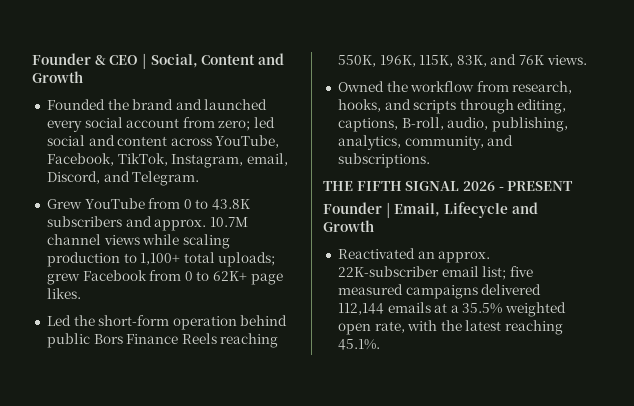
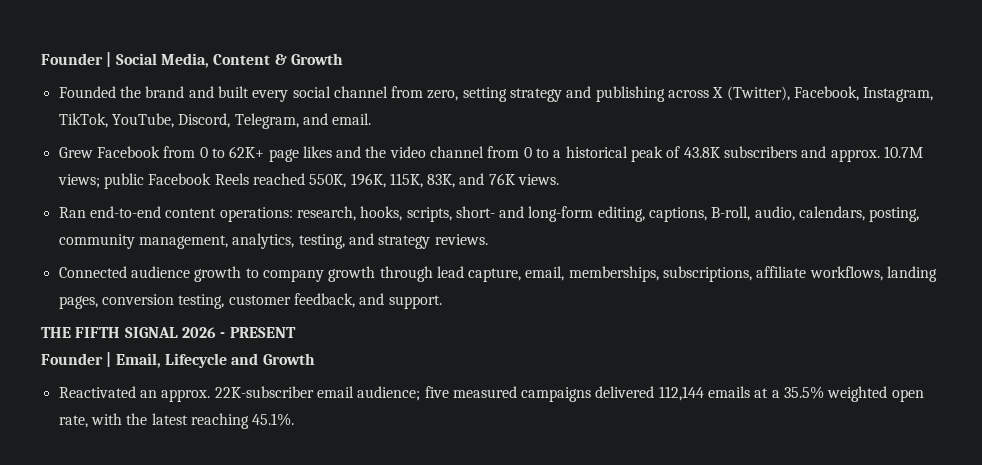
- Founder & CEO | Social, Content and Growth
+ Founder | Social Media, Content & Growth
- Founded the brand and launched every social account from zero; led social and content across YouTube, Facebook, TikTok, Instagram, email, Discord, and Telegram.
- Grew YouTube from 0 to 43.8K subscribers and approx. 10.7M channel views while scaling production to 1,100+ total uploads; grew Facebook from 0 to 62K+ page likes.
- Led the short-form operation behind public Bors Finance Reels reaching 550K, 196K, 115K, 83K, and 76K views.
+ Founded the brand and built every social channel from zero, setting strategy and publishing across X (Twitter), Facebook, Instagram, TikTok, YouTube, Discord, Telegram, and email.
+ Grew Facebook from 0 to 62K+ page likes and the video channel from 0 to a historical peak of 43.8K subscribers and approx. 10.7M views; public Facebook Reels reached 550K, 196K, 115K, 83K, and 76K views.
- Owned the workflow from research, hooks, and scripts through editing, captions, B-roll, audio, publishing, analytics, community, and subscriptions.
+ Ran end-to-end content operations: research, hooks, scripts, short- and long-form editing, captions, B-roll, audio, calendars, posting, community management, analytics, testing, and strategy reviews.
+ Connected audience growth to company growth through lead capture, email, memberships, subscriptions, affiliate workflows, landing pages, conversion testing, customer feedback, and support.
- Reactivated an approx. 22K-subscriber email list; five measured campaigns delivered 112,144 emails at a 35.5% weighted open rate, with the latest reaching 45.1%.
+ Reactivated an approx. 22K-subscriber email audience; five measured campaigns delivered 112,144 emails at a 35.5% weighted open rate, with the latest reaching 45.1%.

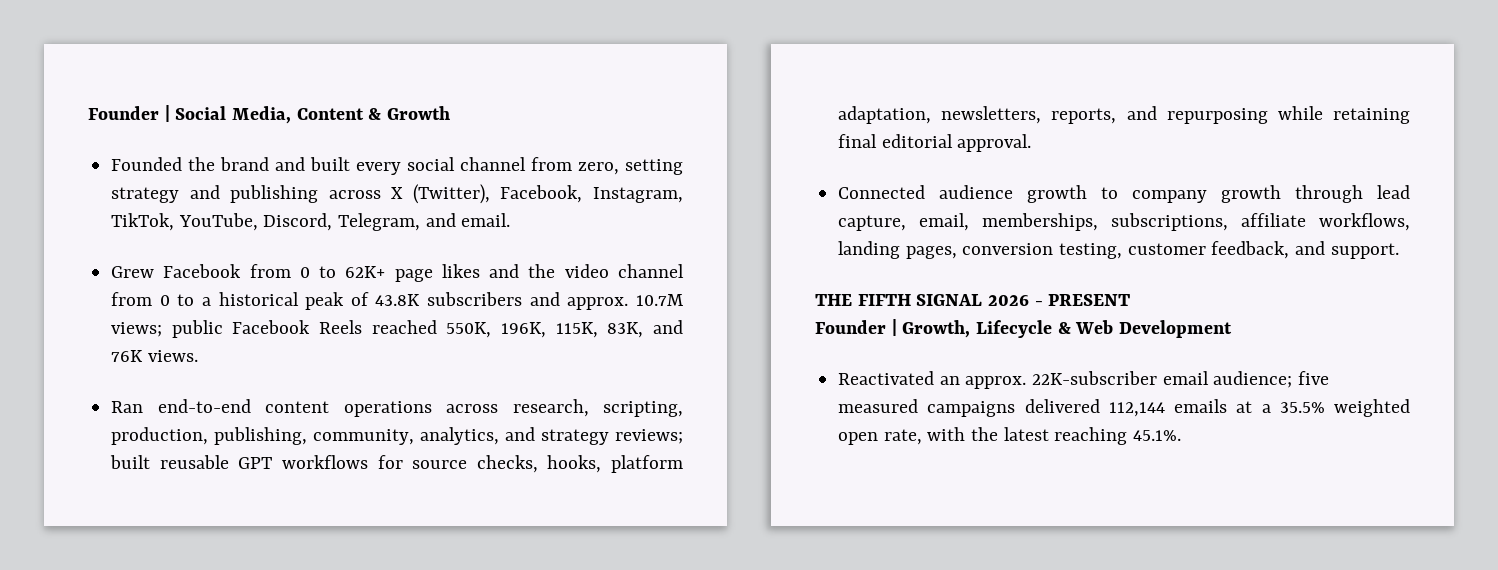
- Ran end-to-end content operations: research, hooks, scripts, short- and long-form editing, captions, B-roll, audio, calendars, posting, community management, analytics, testing, and strategy reviews.
+ Ran end-to-end content operations across research, scripting, production, publishing, community, analytics, and strategy reviews; built reusable GPT workflows for source checks, hooks, platform adaptation, newsletters, reports, and repurposing while retaining final editorial approval.
- Founder | Email, Lifecycle and Growth
+ Founder | Growth, Lifecycle & Web Development

